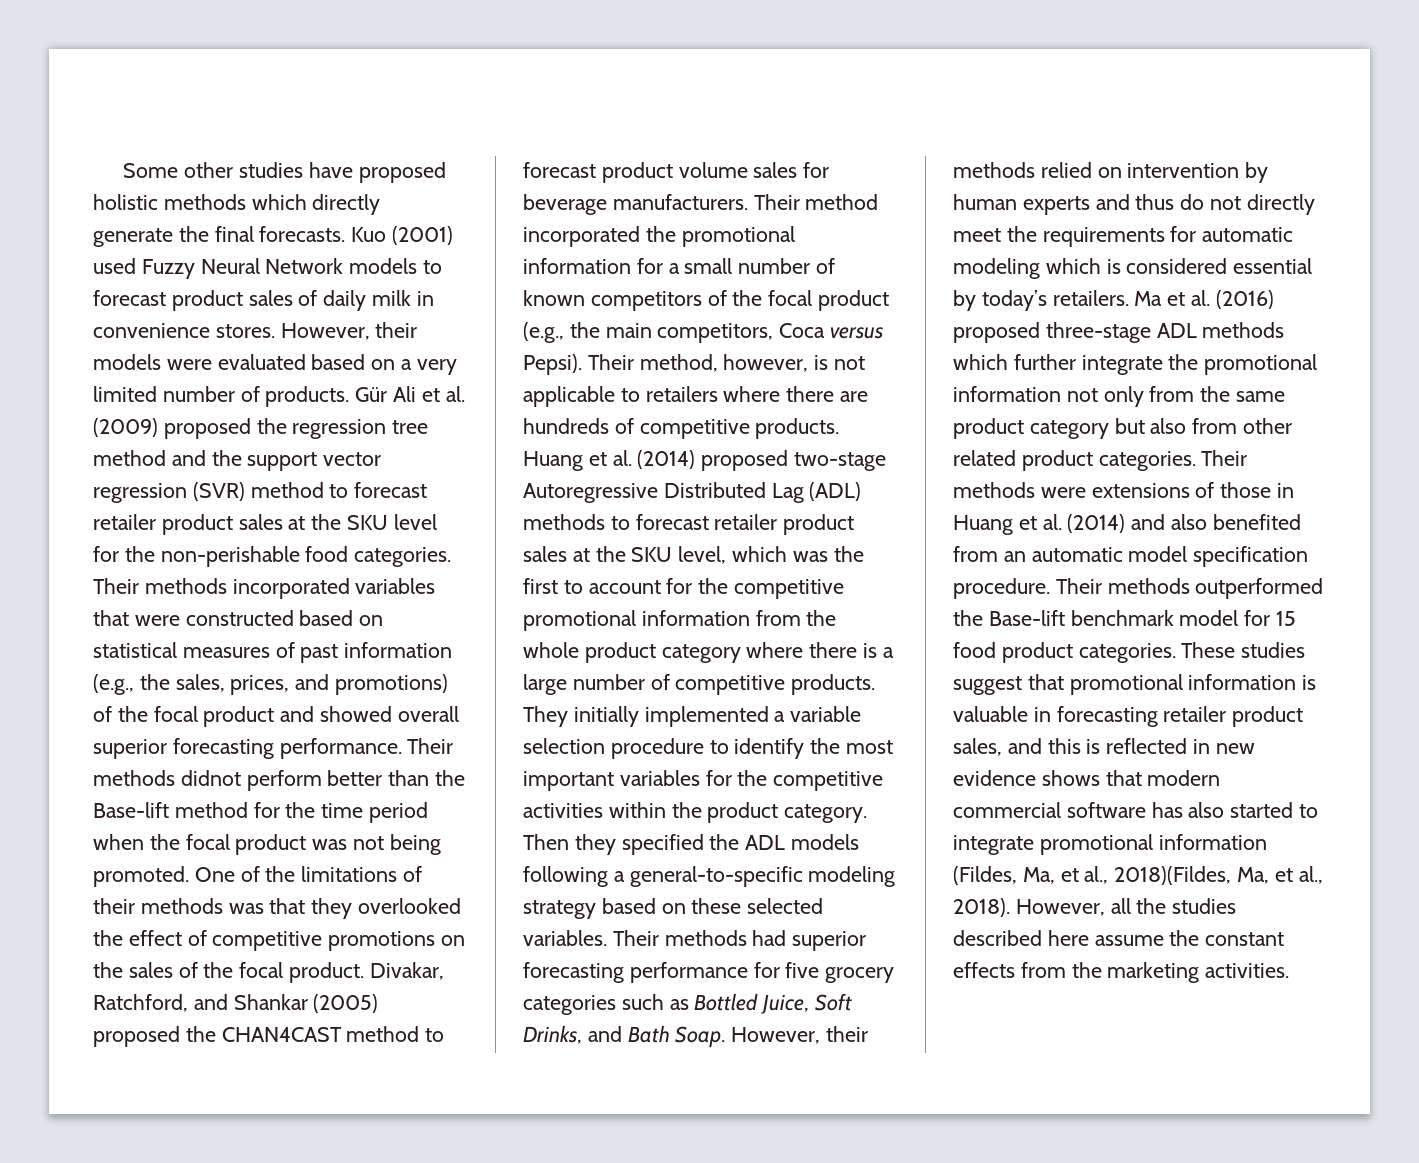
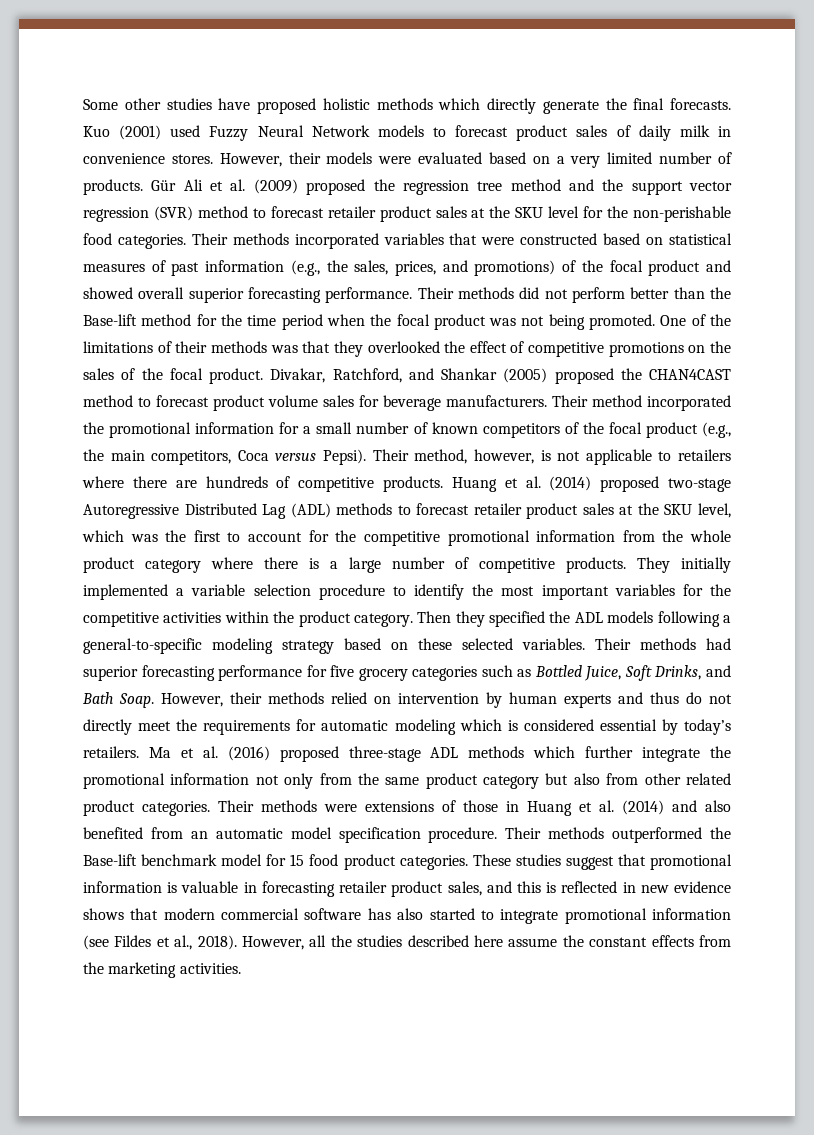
- Their methods didnot perform better than the Base-lift method for the time period when the focal product was not being promoted.
+ Their methods did not perform better than the Base-lift method for the time period when the focal product was not being promoted.
- These studies suggest that promotional information is valuable in forecasting retailer product sales, and this is reflected in new evidence shows that modern commercial software has also started to integrate promotional information (Fildes, Ma, et al., 2018)(Fildes, Ma, et al., 2018).
+ These studies suggest that promotional information is valuable in forecasting retailer product sales, and this is reflected in new evidence shows that modern commercial software has also started to integrate promotional information (see Fildes et al., 2018).

